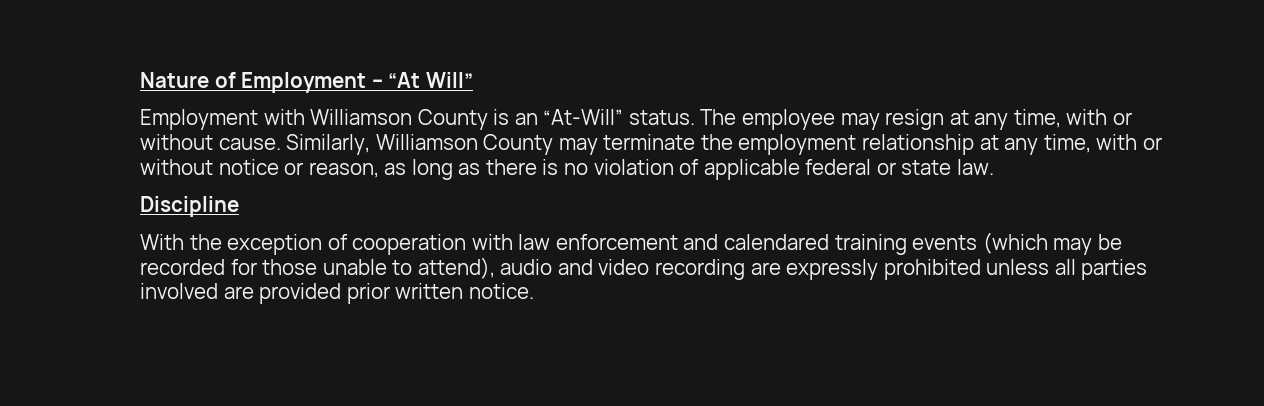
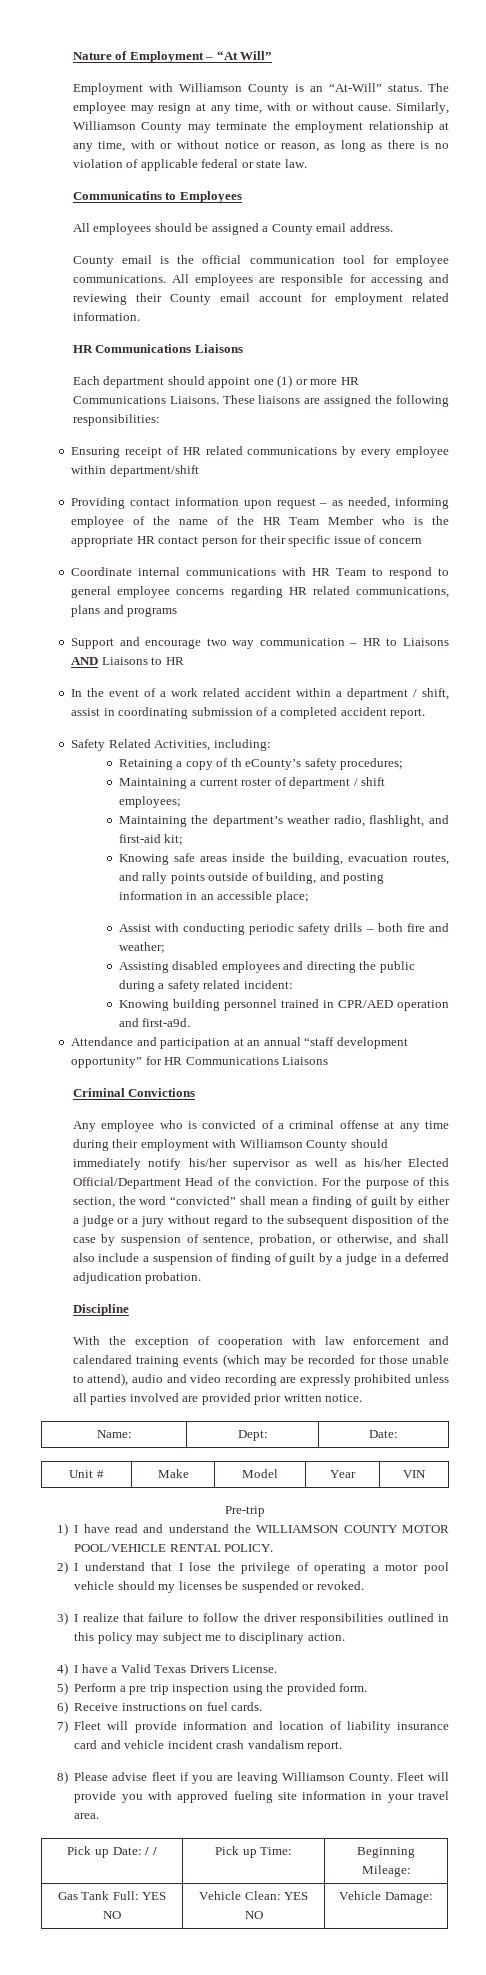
+ Communicatins to Employees
+ All employees should be assigned a County email address.
+ County email is the official communication tool for employee communications. All employees are responsible for accessing and reviewing their County email account for employment related information.
+ HR Communications Liaisons
+ Each department should appoint one (1) or more HR Communications Liaisons. These liaisons are assigned the following responsibilities:
+ Ensuring receipt of HR related communications by every employee within department/shift
+ Providing contact information upon request – as needed, informing employee of the name of the HR Team Member who is the appropriate HR contact person for their specific issue of concern
+ Coordinate internal communications with HR Team to respond to general employee concerns regarding HR related communications, plans and programs
+ Support and encourage two way communication – HR to Liaisons AND Liaisons to HR
+ In the event of a work related accident within a department / shift, assist in coordinating submission of a completed accident report.
+ Safety Related Activities, including:
+ Retaining a copy of th eCounty’s safety procedures;
+ Maintaining a current roster of department / shift employees;
+ Maintaining the department’s weather radio, flashlight, and first-aid kit;
+ Knowing safe areas inside the building, evacuation routes, and rally points outside of building, and posting information in an accessible place;
+ Assist with conducting periodic safety drills – both fire and weather;
+ Assisting disabled employees and directing the public during a safety related incident:
+ Knowing building personnel trained in CPR/AED operation and first-a9d.
+ Attendance and participation at an annual “staff development opportunity” for HR Communications Liaisons
+ Criminal Convictions
+ Any employee who is convicted of a criminal offense at any time during their employment with Williamson County should immediately notify his/her supervisor as well as his/her Elected Official/Department Head of the conviction. For the purpose of this section, the word “convicted” shall mean a finding of guilt by either a judge or a jury without regard to the subsequent disposition of the case by suspension of sentence, probation, or otherwise, and shall also include a suspension of finding of guilt by a judge in a deferred adjudication probation.
+ Name: | Dept: | Date:
+ Unit # | Make | Model | Year | VIN
+ Pre-trip
+ 1) I have read and understand the WILLIAMSON COUNTY MOTOR POOL/VEHICLE RENTAL POLICY.
+ 2) I understand that I lose the privilege of operating a motor pool vehicle should my licenses be suspended or revoked.
+ 3) I realize that failure to follow the driver responsibilities outlined in this policy may subject me to disciplinary action.
+ 4) I have a Valid Texas Drivers License.
+ 5) Perform a pre trip inspection using the provided form.
+ 6) Receive instructions on fuel cards.
+ 7) Fleet will provide information and location of liability insurance card and vehicle incident crash vandalism report.
+ 8) Please advise fleet if you are leaving Williamson County. Fleet will provide you with approved fueling site information in your travel area.
+ Pick up Date: / / | Pick up Time: | Beginning Mileage:
+ Gas Tank Full: YES NO | Vehicle Clean: YES NO | Vehicle Damage:

